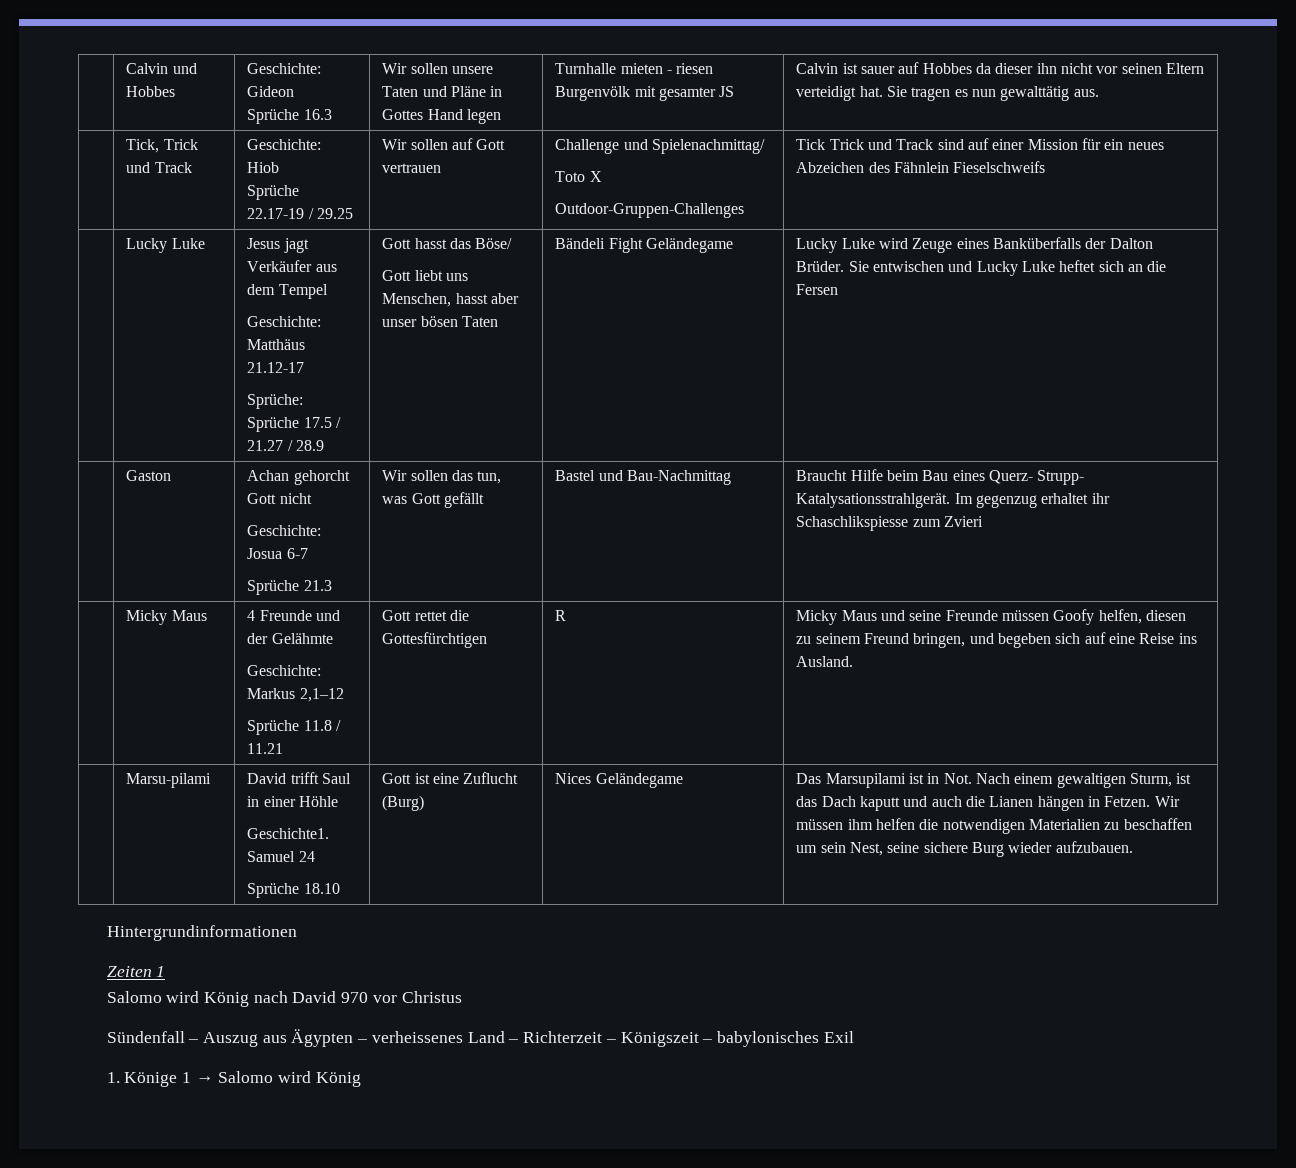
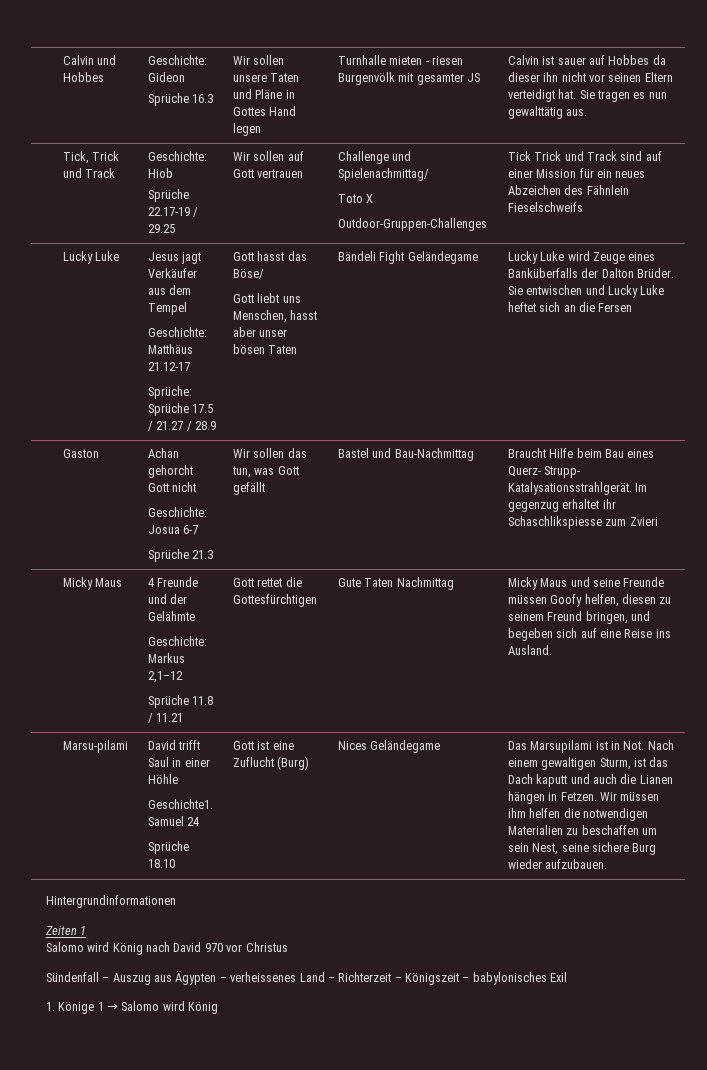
- R
+ Gute Taten Nachmittag

